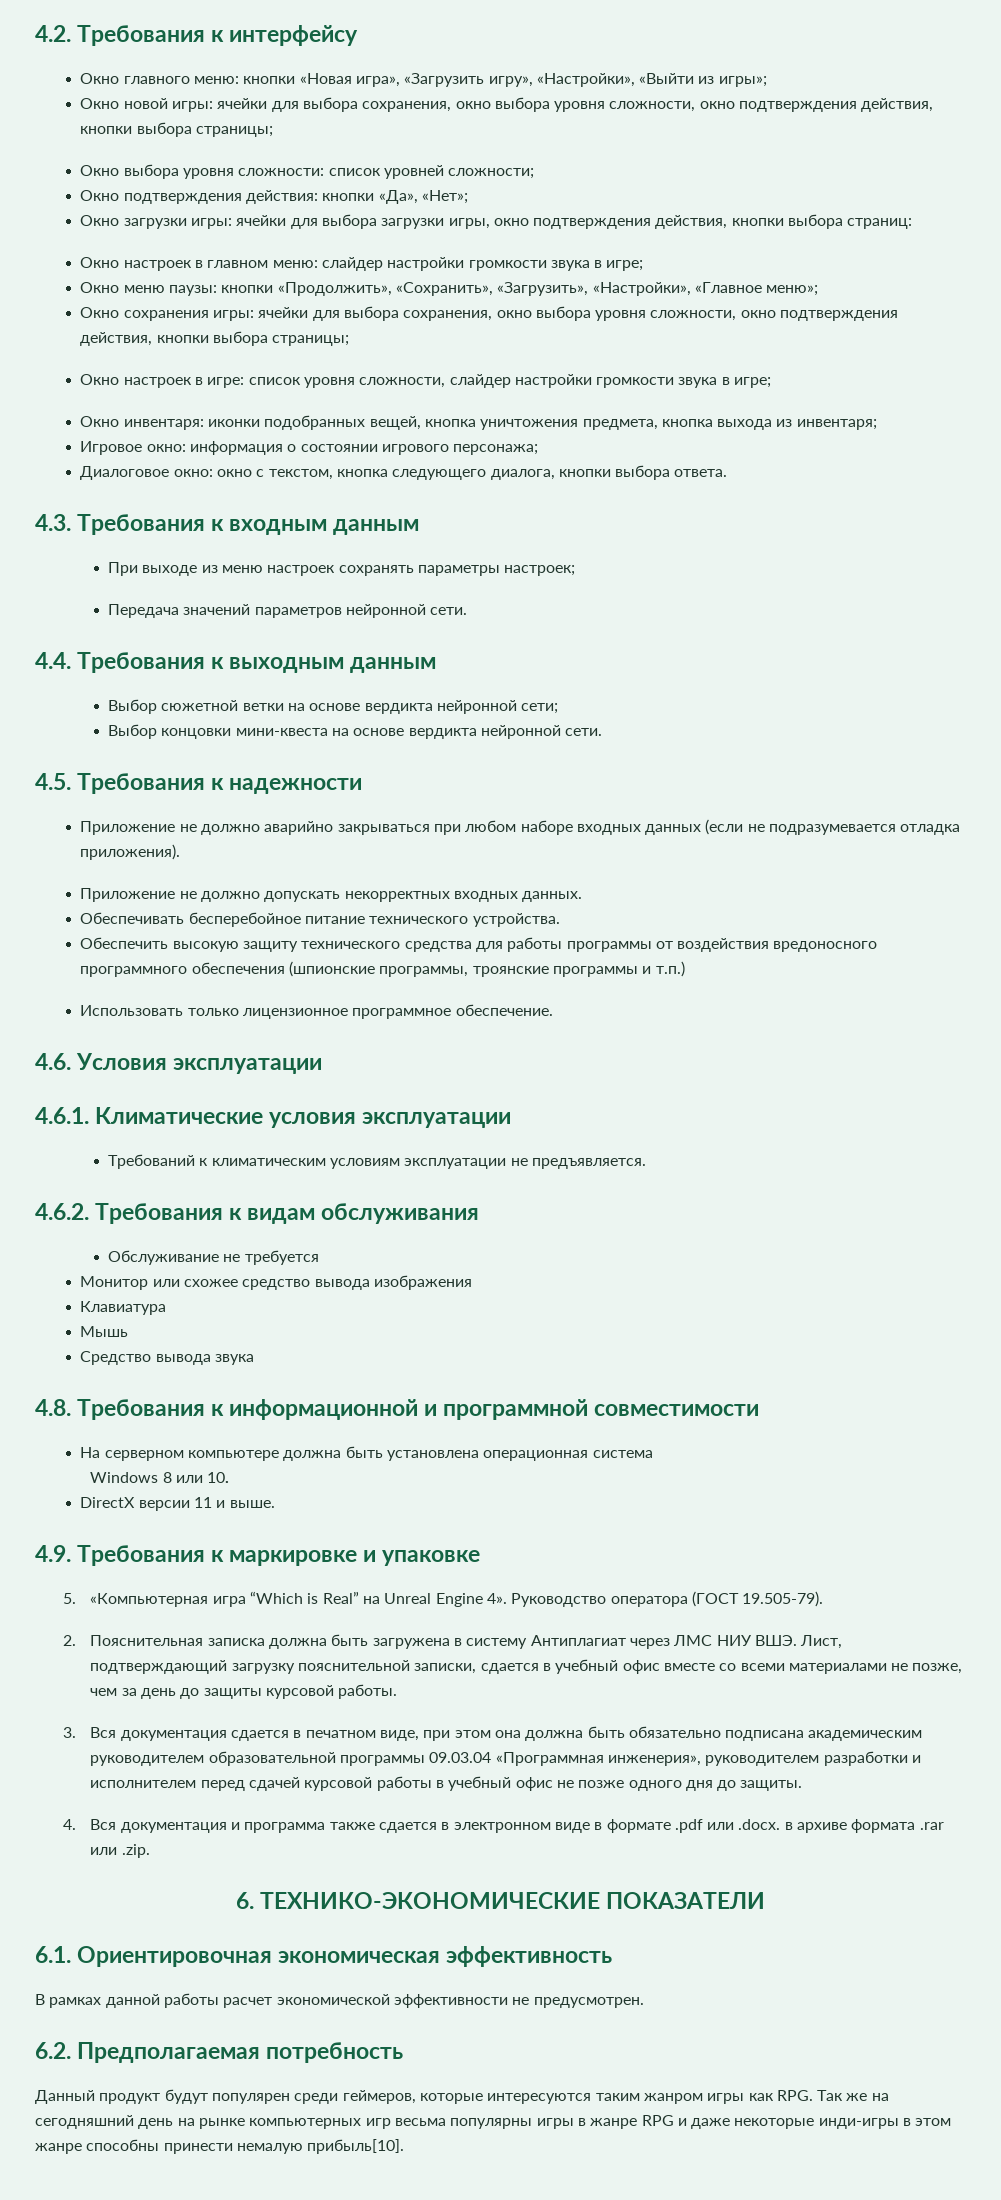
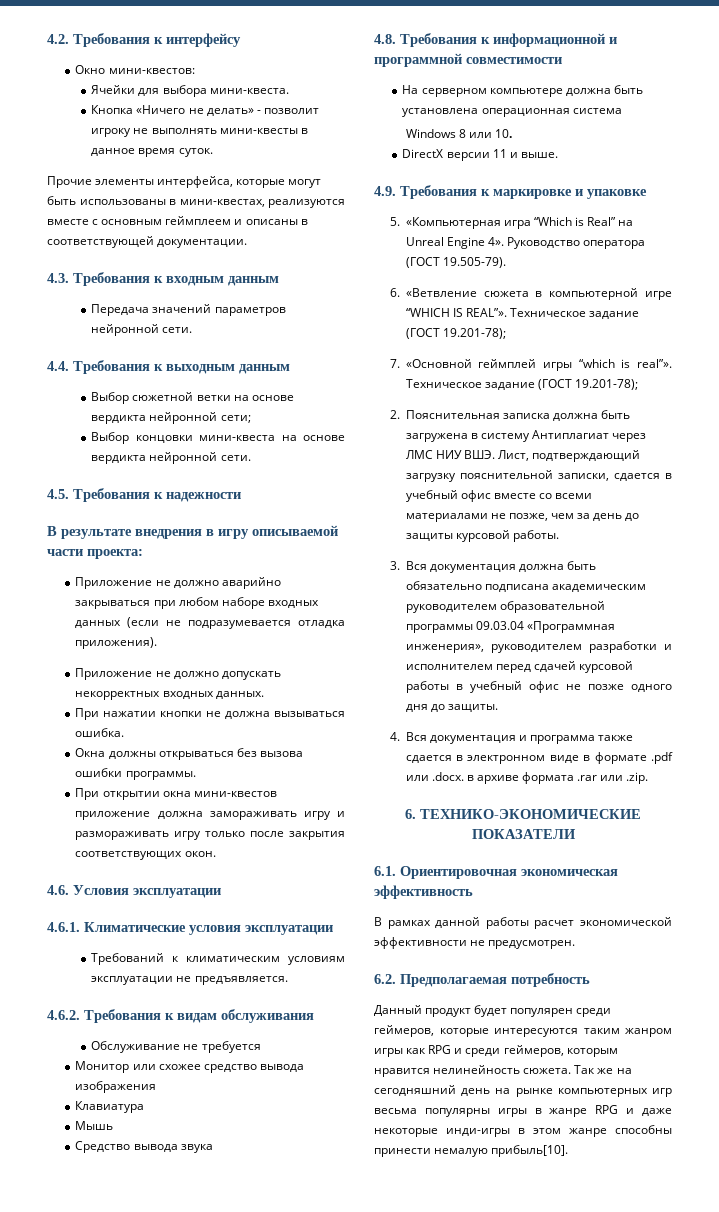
- Окно главного меню: кнопки «Новая игра», «Загрузить игру», «Настройки», «Выйти из игры»;
- Окно новой игры: ячейки для выбора сохранения, окно выбора уровня сложности, окно подтверждения действия, кнопки выбора страницы;
- Окно выбора уровня сложности: список уровней сложности;
- Окно подтверждения действия: кнопки «Да», «Нет»;
- Окно загрузки игры: ячейки для выбора загрузки игры, окно подтверждения действия, кнопки выбора страниц:
- Окно настроек в главном меню: слайдер настройки громкости звука в игре;
- Окно меню паузы: кнопки «Продолжить», «Сохранить», «Загрузить», «Настройки», «Главное меню»;
- Окно сохранения игры: ячейки для выбора сохранения, окно выбора уровня сложности, окно подтверждения действия, кнопки выбора страницы;
- Окно настроек в игре: список уровня сложности, слайдер настройки громкости звука в игре;
- Окно инвентаря: иконки подобранных вещей, кнопка уничтожения предмета, кнопка выхода из инвентаря;
- Игровое окно: информация о состоянии игрового персонажа;
- Диалоговое окно: окно с текстом, кнопка следующего диалога, кнопки выбора ответа.
+ Окно мини-квестов:
+ Ячейки для выбора мини-квеста.
+ Кнопка «Ничего не делать» - позволит игроку не выполнять мини-квесты в данное время суток.
+ Прочие элементы интерфейса, которые могут быть использованы в мини-квестах, реализуются вместе с основным геймплеем и описаны в соответствующей документации.
- При выходе из меню настроек сохранять параметры настроек;
+ В результате внедрения в игру описываемой части проекта:
- Обеспечивать бесперебойное питание технического устройства.
- Обеспечить высокую защиту технического средства для работы программы от воздействия вредоносного программного обеспечения (шпионские программы, троянские программы и т.п.)
- Использовать только лицензионное программное обеспечение.
+ При нажатии кнопки не должна вызываться ошибка.
+ Окна должны открываться без вызова ошибки программы.
+ При открытии окна мини-квестов приложение должна замораживать игру и размораживать игру только после закрытия соответствующих окон.
+ 6. «Ветвление сюжета в компьютерной игре “WHICH IS REAL”». Техническое задание (ГОСТ 19.201-78);
+ 7. «Основной геймплей игры “which is real”». Техническое задание (ГОСТ 19.201-78);
- 3. Вся документация сдается в печатном виде, при этом она должна быть обязательно подписана академическим руководителем образовательной программы 09.03.04 «Программная инженерия», руководителем разработки и исполнителем перед сдачей курсовой работы в учебный офис не позже одного дня до защиты.
+ 3. Вся документация должна быть обязательно подписана академическим руководителем образовательной программы 09.03.04 «Программная инженерия», руководителем разработки и исполнителем перед сдачей курсовой работы в учебный офис не позже одного дня до защиты.
- Данный продукт будут популярен среди геймеров, которые интересуются таким жанром игры как RPG. Так же на сегодняшний день на рынке компьютерных игр весьма популярны игры в жанре RPG и даже некоторые инди-игры в этом жанре способны принести немалую прибыль[10].
+ Данный продукт будет популярен среди геймеров, которые интересуются таким жанром игры как RPG и среди геймеров, которым нравится нелинейность сюжета. Так же на сегодняшний день на рынке компьютерных игр весьма популярны игры в жанре RPG и даже некоторые инди-игры в этом жанре способны принести немалую прибыль[10].

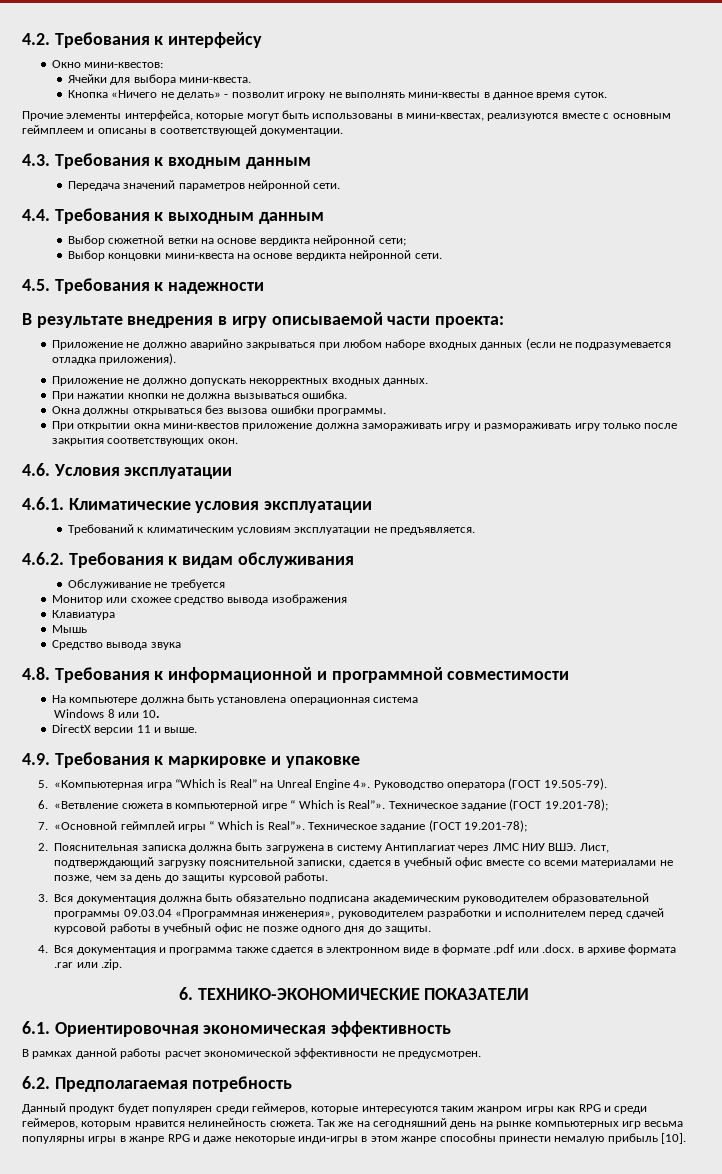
- На серверном компьютере должна быть установлена операционная система
+ На компьютере должна быть установлена операционная система
- 6. «Ветвление сюжета в компьютерной игре “WHICH IS REAL”».
+ 6. «Ветвление сюжета в компьютерной игре “ Which is Real”».
- 7. «Основной геймплей игры “which is real”».
+ 7. «Основной геймплей игры “ Which is Real”».
- Так же на сегодняшний день на рынке компьютерных игр весьма популярны игры в жанре RPG и даже некоторые инди-игры в этом жанре способны принести немалую прибыль[10].
+ Так же на сегодняшний день на рынке компьютерных игр весьма популярны игры в жанре RPG и даже некоторые инди-игры в этом жанре способны принести немалую прибыль [10].

